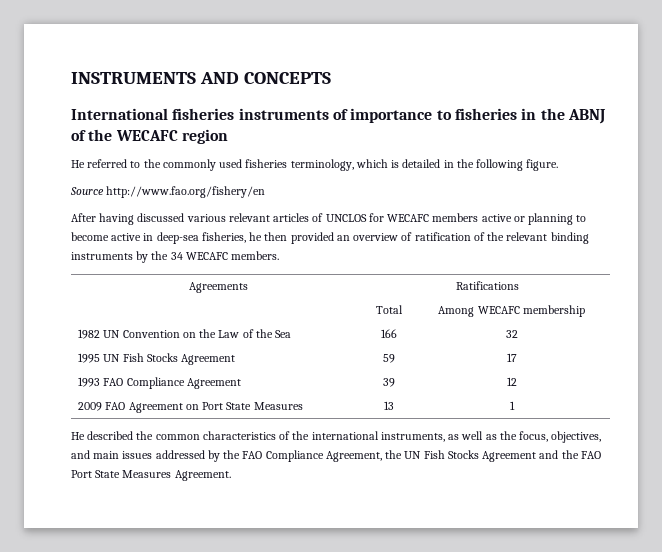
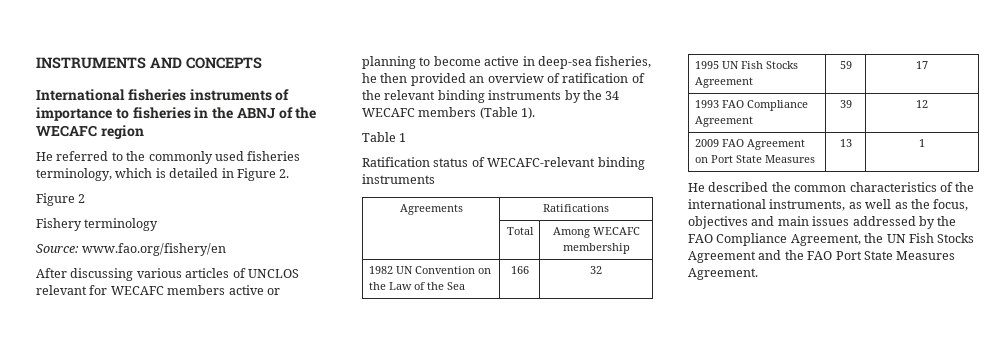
- He referred to the commonly used fisheries terminology, which is detailed in the following figure.
- Source http://www.fao.org/fishery/en
- After having discussed various relevant articles of UNCLOS for WECAFC members active or planning to become active in deep-sea fisheries, he then provided an overview of ratification of the relevant binding instruments by the 34 WECAFC members.
+ He referred to the commonly used fisheries terminology, which is detailed in Figure 2.
+ Figure 2
+ Fishery terminology
+ Source: www.fao.org/fishery/en
+ After discussing various articles of UNCLOS relevant for WECAFC members active or planning to become active in deep-sea fisheries, he then provided an overview of ratification of the relevant binding instruments by the 34 WECAFC members (Table 1).
+ Table 1
+ Ratification status of WECAFC-relevant binding instruments
- He described the common characteristics of the international instruments, as well as the focus, objectives, and main issues addressed by the FAO Compliance Agreement, the UN Fish Stocks Agreement and the FAO Port State Measures Agreement.
+ He described the common characteristics of the international instruments, as well as the focus, objectives and main issues addressed by the FAO Compliance Agreement, the UN Fish Stocks Agreement and the FAO Port State Measures Agreement.

